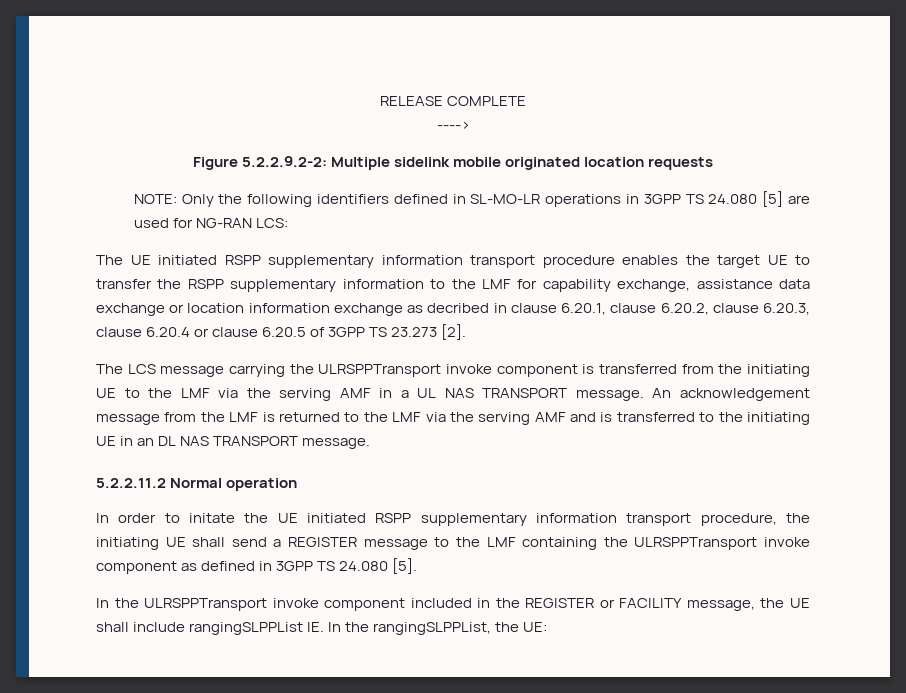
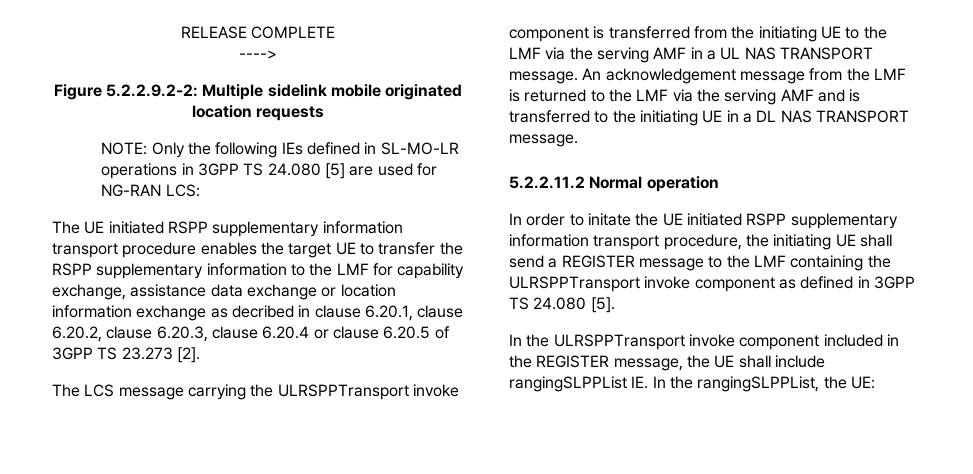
- NOTE: Only the following identifiers defined in SL-MO-LR operations in 3GPP TS 24.080 [5] are used for NG-RAN LCS:
+ NOTE: Only the following IEs defined in SL-MO-LR operations in 3GPP TS 24.080 [5] are used for NG-RAN LCS:
- An acknowledgement message from the LMF is returned to the LMF via the serving AMF and is transferred to the initiating UE in an DL NAS TRANSPORT message.
+ An acknowledgement message from the LMF is returned to the LMF via the serving AMF and is transferred to the initiating UE in a DL NAS TRANSPORT message.
- In the ULRSPPTransport invoke component included in the REGISTER or FACILITY message, the UE shall include rangingSLPPList IE. In the rangingSLPPList, the UE:
+ In the ULRSPPTransport invoke component included in the REGISTER message, the UE shall include rangingSLPPList IE. In the rangingSLPPList, the UE:

